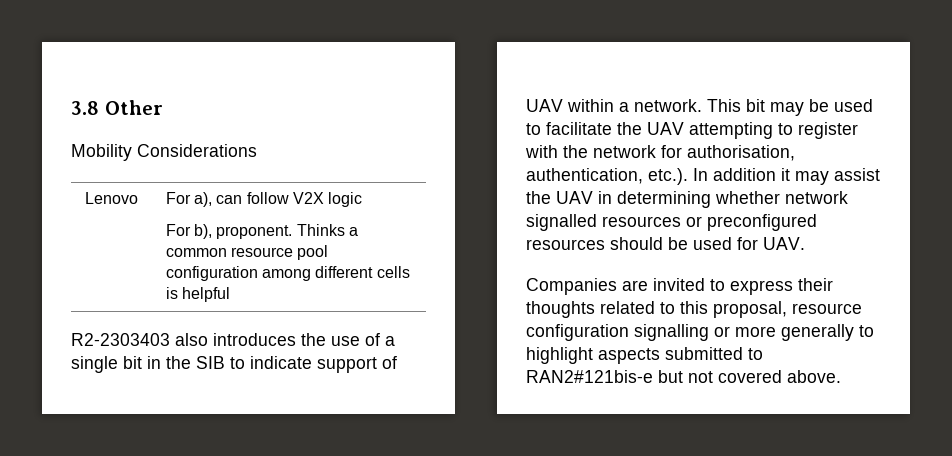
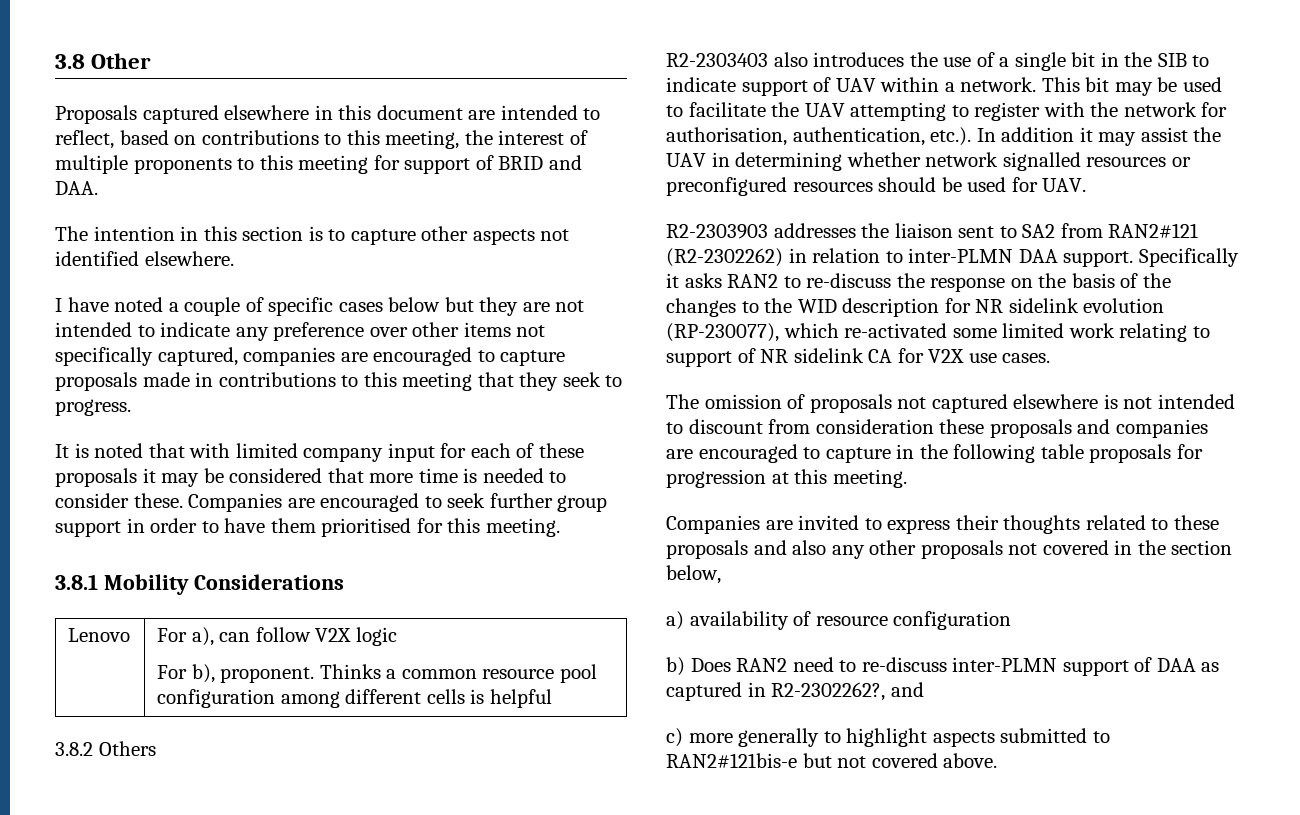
- Mobility Considerations
+ Proposals captured elsewhere in this document are intended to reflect, based on contributions to this meeting, the interest of multiple proponents to this meeting for support of BRID and DAA.
+ The intention in this section is to capture other aspects not identified elsewhere.
+ I have noted a couple of specific cases below but they are not intended to indicate any preference over other items not specifically captured, companies are encouraged to capture proposals made in contributions to this meeting that they seek to progress.
+ It is noted that with limited company input for each of these proposals it may be considered that more time is needed to consider these. Companies are encouraged to seek further group support in order to have them prioritised for this meeting.
+ 3.8.1 Mobility Considerations
+ 3.8.2 Others
+ R2-2303903 addresses the liaison sent to SA2 from RAN2#121 (R2-2302262) in relation to inter-PLMN DAA support. Specifically it asks RAN2 to re-discuss the response on the basis of the changes to the WID description for NR sidelink evolution (RP-230077), which re-activated some limited work relating to support of NR sidelink CA for V2X use cases.
+ The omission of proposals not captured elsewhere is not intended to discount from consideration these proposals and companies are encouraged to capture in the following table proposals for progression at this meeting.
- Companies are invited to express their thoughts related to this proposal, resource configuration signalling or more generally to highlight aspects submitted to RAN2#121bis-e but not covered above.
+ Companies are invited to express their thoughts related to these proposals and also any other proposals not covered in the section below,
+ a) availability of resource configuration
+ b) Does RAN2 need to re-discuss inter-PLMN support of DAA as captured in R2-2302262?, and
+ c) more generally to highlight aspects submitted to RAN2#121bis-e but not covered above.

